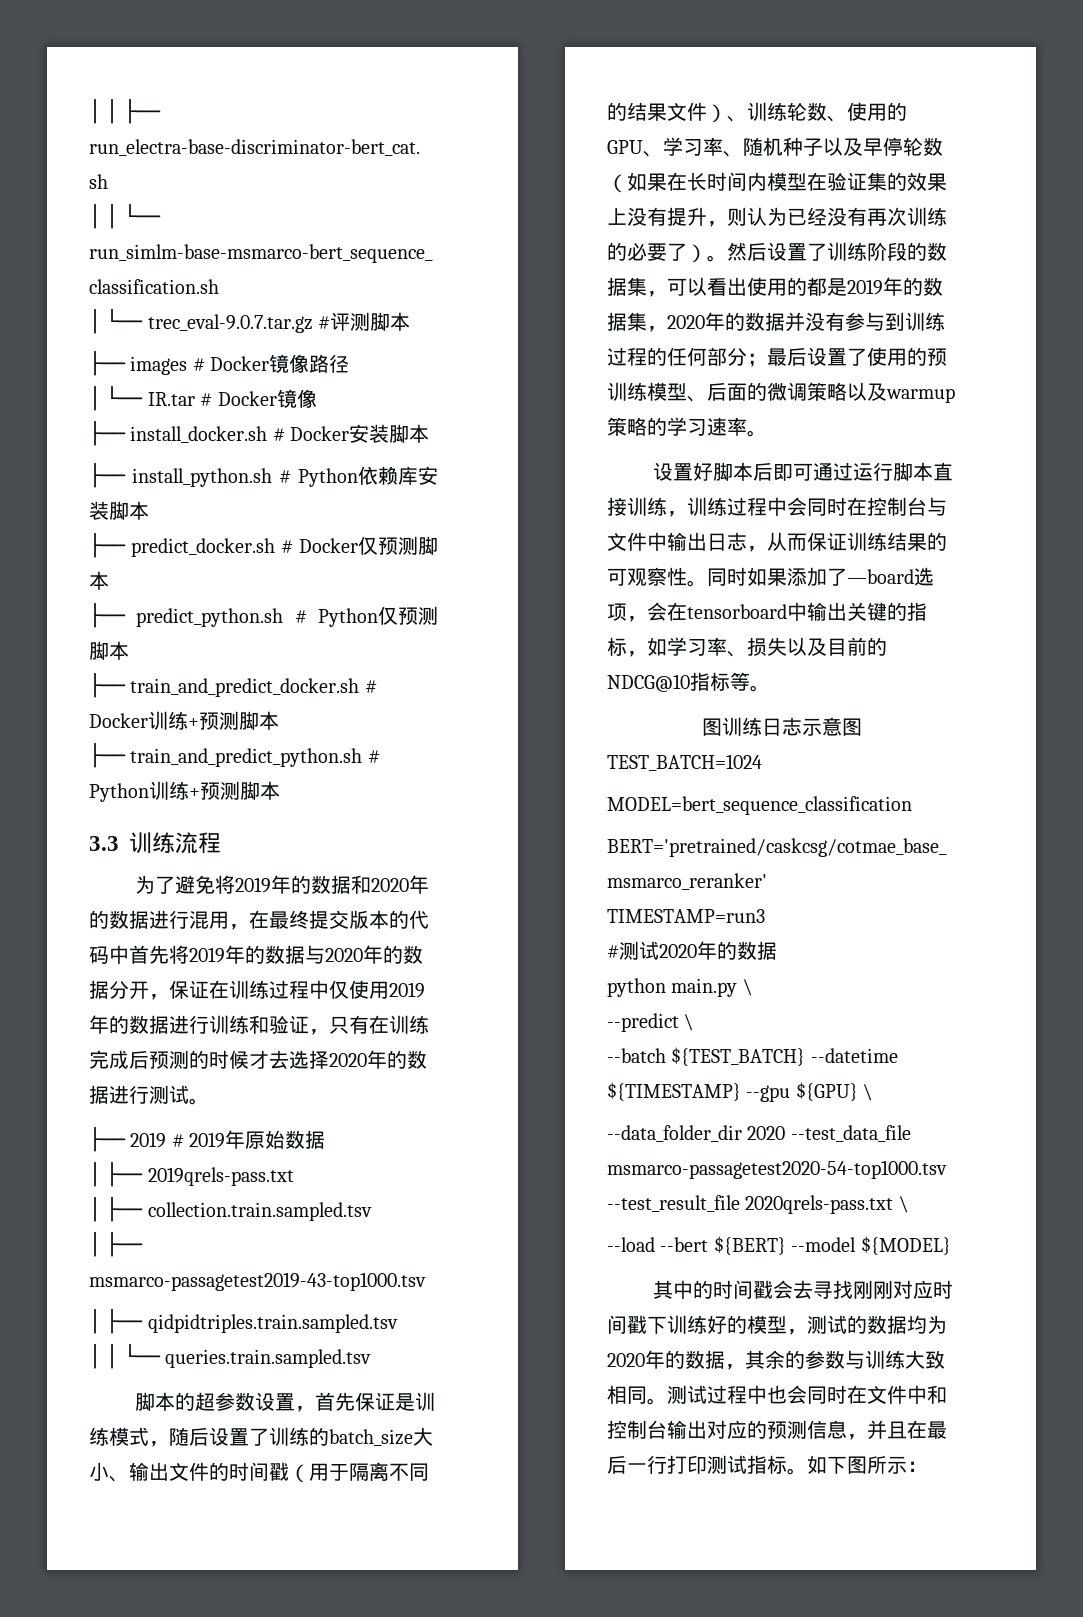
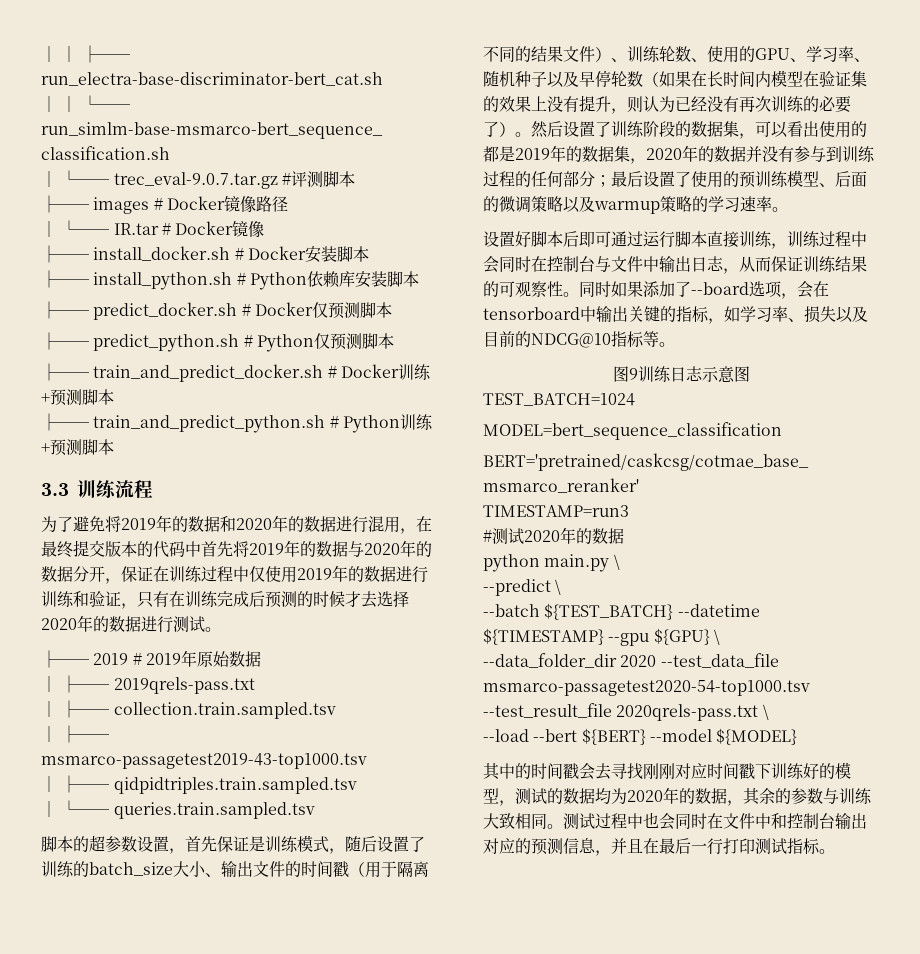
- │ │ └── queries.train.sampled.tsv
+ │ └── queries.train.sampled.tsv
- 同时如果添加了—board选项，会在tensorboard中输出关键的指标，如学习率、损失以及目前的NDCG@10指标等。
+ 同时如果添加了--board选项，会在tensorboard中输出关键的指标，如学习率、损失以及目前的NDCG@10指标等。
- 图训练日志示意图
+ 图9训练日志示意图
- 如下图所示：

